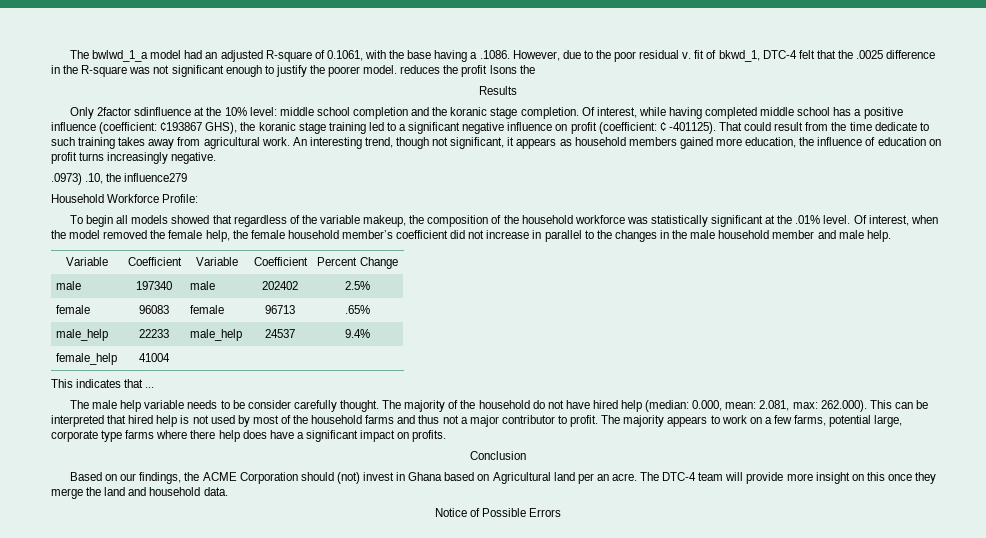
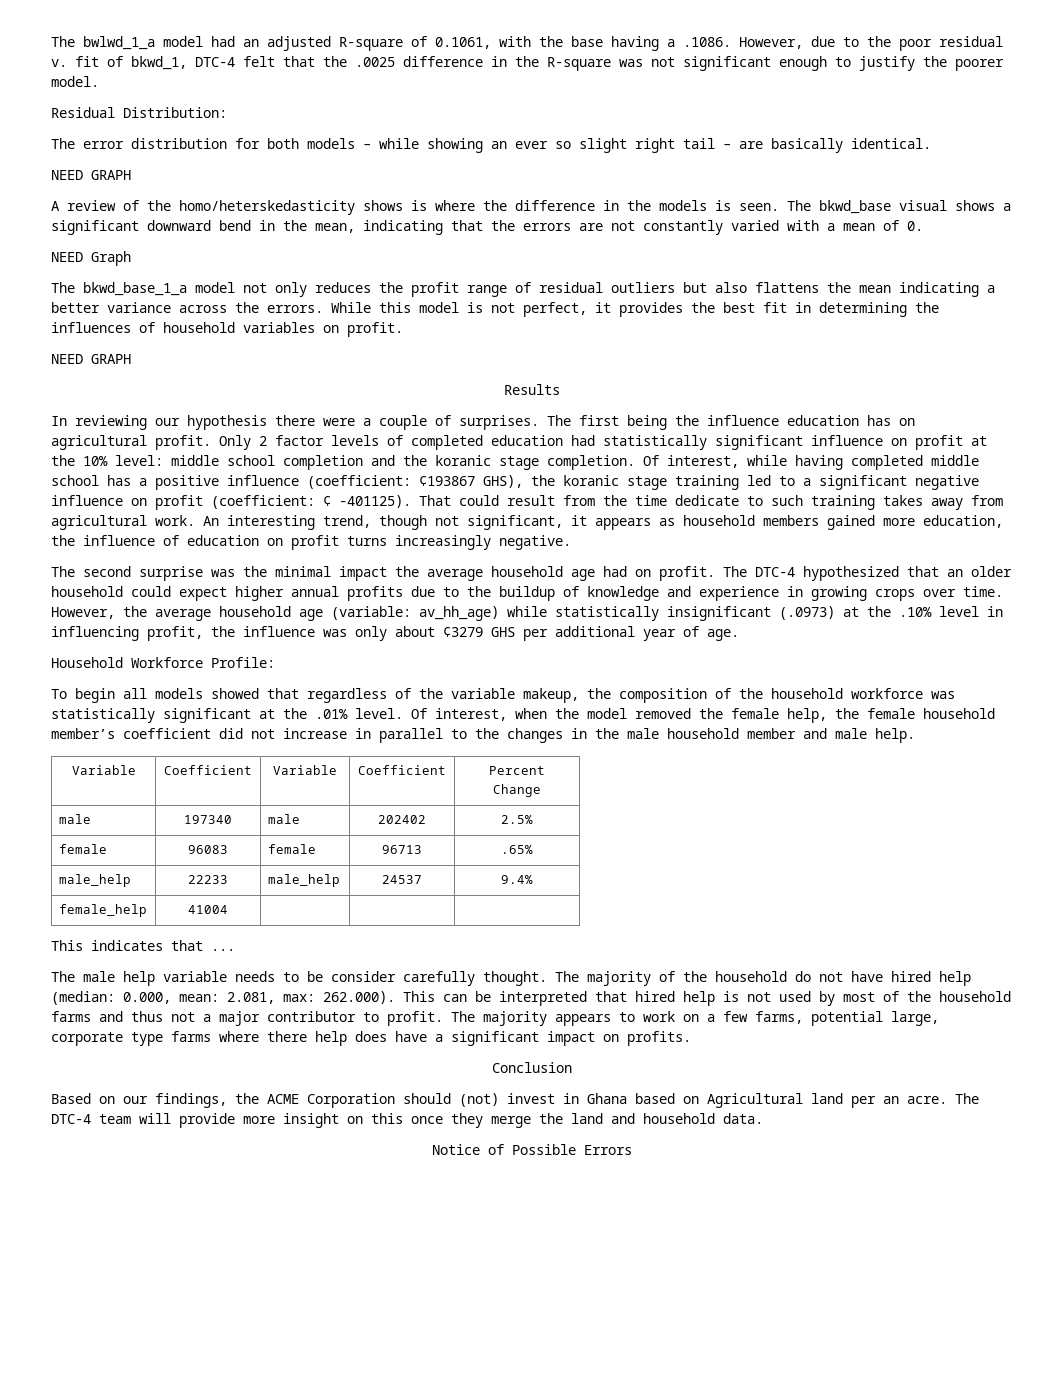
- The bwlwd_1_a model had an adjusted R-square of 0.1061, with the base having a .1086. However, due to the poor residual v. fit of bkwd_1, DTC-4 felt that the .0025 difference in the R-square was not significant enough to justify the poorer model. reduces the profit lsons the
+ The bwlwd_1_a model had an adjusted R-square of 0.1061, with the base having a .1086. However, due to the poor residual v. fit of bkwd_1, DTC-4 felt that the .0025 difference in the R-square was not significant enough to justify the poorer model.
+ Residual Distribution:
+ The error distribution for both models – while showing an ever so slight right tail – are basically identical.
+ NEED GRAPH
+ A review of the homo/heterskedasticity shows is where the difference in the models is seen. The bkwd_base visual shows a significant downward bend in the mean, indicating that the errors are not constantly varied with a mean of 0.
+ NEED Graph
+ The bkwd_base_1_a model not only reduces the profit range of residual outliers but also flattens the mean indicating a better variance across the errors. While this model is not perfect, it provides the best fit in determining the influences of household variables on profit.
+ NEED GRAPH
  Results
- Only 2factor sdinfluence at the 10% level: middle school completion and the koranic stage completion.
+ In reviewing our hypothesis there were a couple of surprises. The first being the influence education has on agricultural profit. Only 2 factor levels of completed education had statistically significant influence on profit at the 10% level: middle school completion and the koranic stage completion.
- .0973) .10, the influence279
+ The second surprise was the minimal impact the average household age had on profit. The DTC-4 hypothesized that an older household could expect higher annual profits due to the buildup of knowledge and experience in growing crops over time. However, the average household age (variable: av_hh_age) while statistically insignificant (.0973) at the .10% level in influencing profit, the influence was only about ¢3279 GHS per additional year of age.

